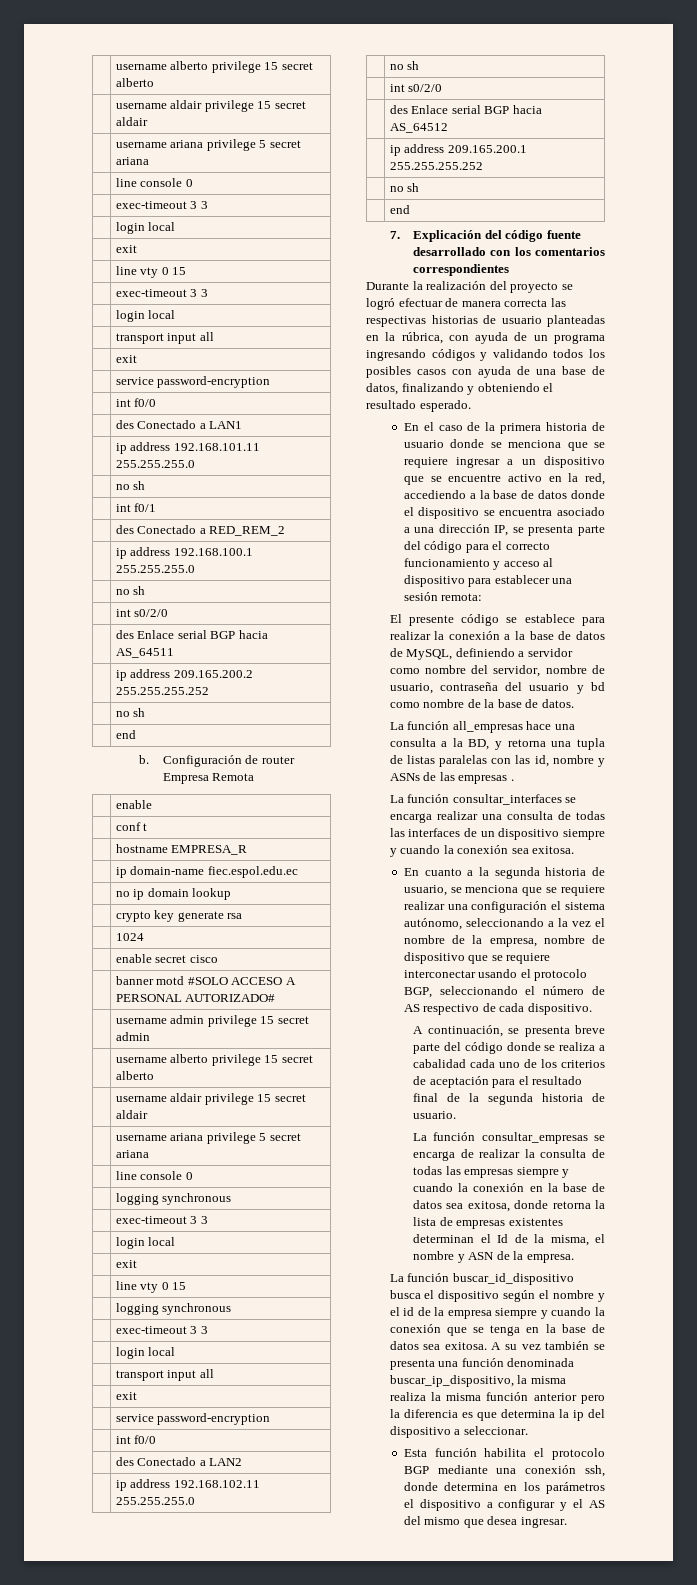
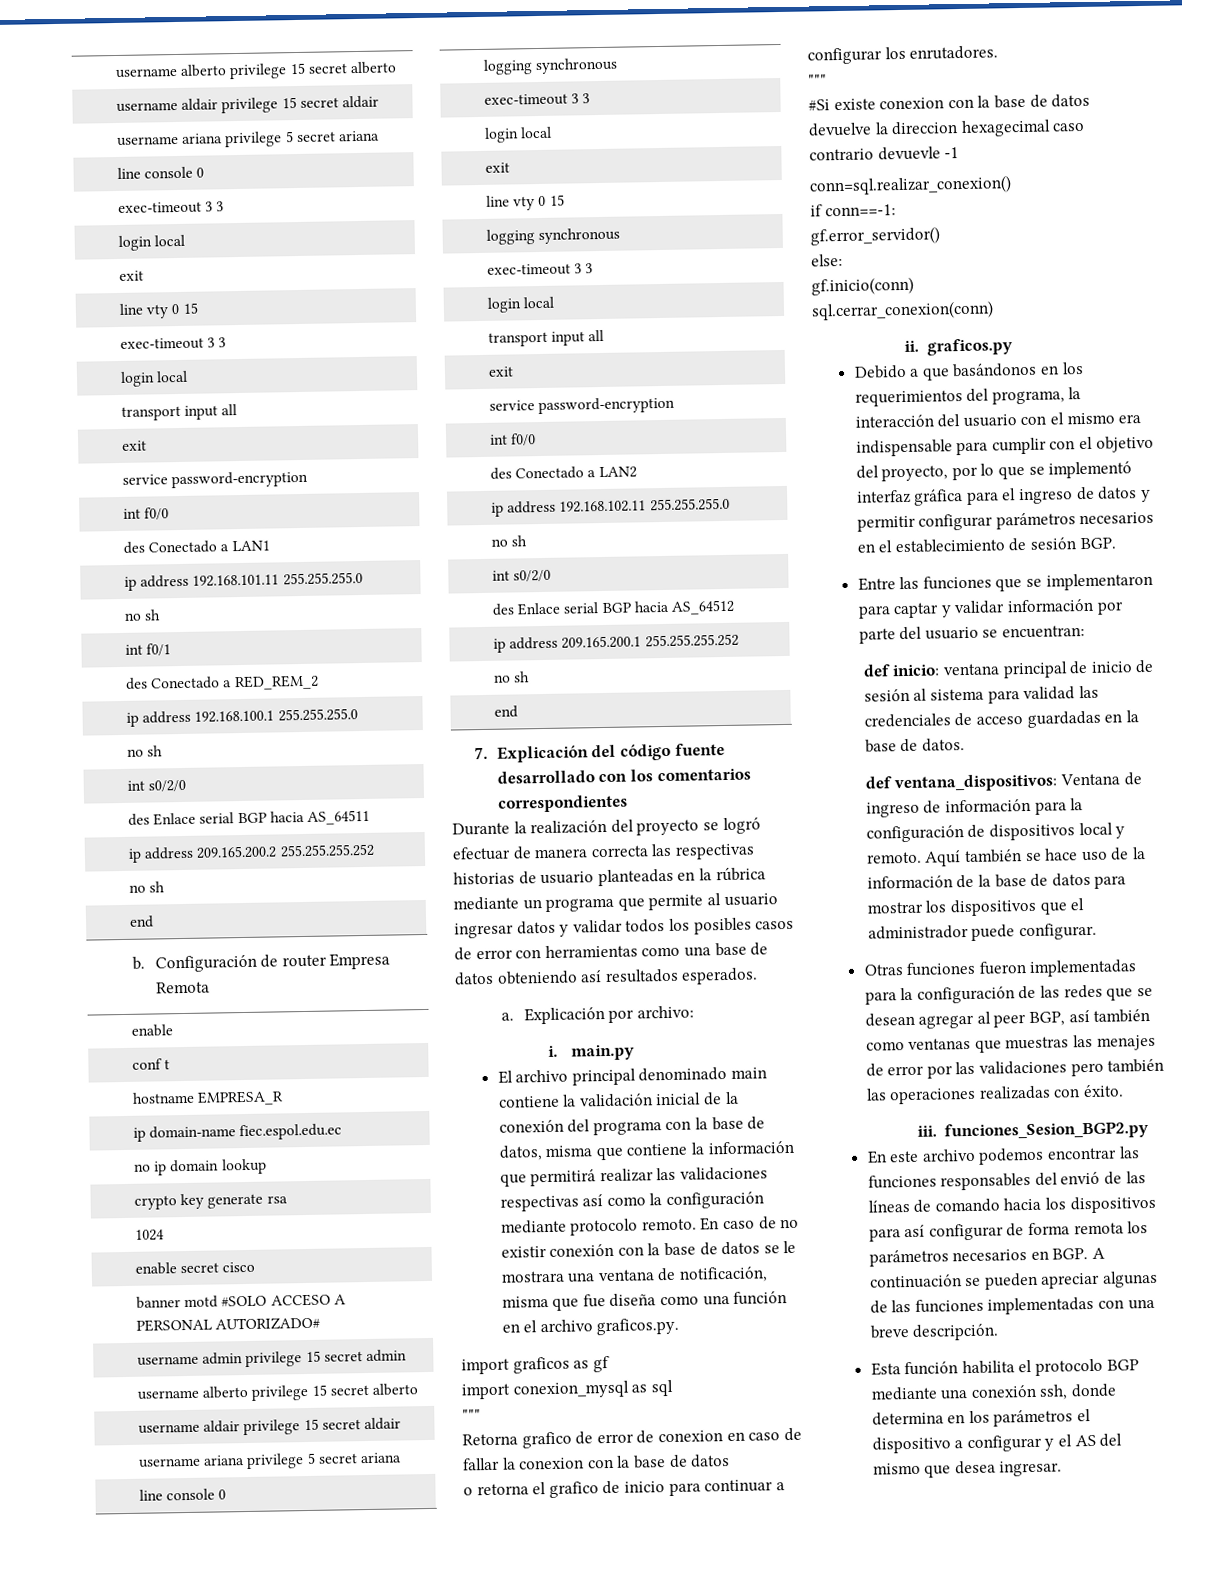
- Durante la realización del proyecto se logró efectuar de manera correcta las respectivas historias de usuario planteadas en la rúbrica, con ayuda de un programa ingresando códigos y validando todos los posibles casos con ayuda de una base de datos, finalizando y obteniendo el resultado esperado.
- En el caso de la primera historia de usuario donde se menciona que se requiere ingresar a un dispositivo que se encuentre activo en la red, accediendo a la base de datos donde el dispositivo se encuentra asociado a una dirección IP, se presenta parte del código para el correcto funcionamiento y acceso al dispositivo para establecer una sesión remota:
- El presente código se establece para realizar la conexión a la base de datos de MySQL, definiendo a servidor como nombre del servidor, nombre de usuario, contraseña del usuario y bd como nombre de la base de datos.
- La función all_empresas hace una consulta a la BD, y retorna una tupla de listas paralelas con las id, nombre y ASNs de las empresas .
- La función consultar_interfaces se encarga realizar una consulta de todas las interfaces de un dispositivo siempre y cuando la conexión sea exitosa.
- En cuanto a la segunda historia de usuario, se menciona que se requiere realizar una configuración el sistema autónomo, seleccionando a la vez el nombre de la empresa, nombre de dispositivo que se requiere interconectar usando el protocolo BGP, seleccionando el número de AS respectivo de cada dispositivo.
- A continuación, se presenta breve parte del código donde se realiza a cabalidad cada uno de los criterios de aceptación para el resultado final de la segunda historia de usuario.
- La función consultar_empresas se encarga de realizar la consulta de todas las empresas siempre y cuando la conexión en la base de datos sea exitosa, donde retorna la lista de empresas existentes determinan el Id de la misma, el nombre y ASN de la empresa.
- La función buscar_id_dispositivo busca el dispositivo según el nombre y el id de la empresa siempre y cuando la conexión que se tenga en la base de datos sea exitosa. A su vez también se presenta una función denominada buscar_ip_dispositivo, la misma realiza la misma función anterior pero la diferencia es que determina la ip del dispositivo a seleccionar.
+ Durante la realización del proyecto se logró efectuar de manera correcta las respectivas historias de usuario planteadas en la rúbrica mediante un programa que permite al usuario ingresar datos y validar todos los posibles casos de error con herramientas como una base de datos obteniendo así resultados esperados.
+ a. Explicación por archivo:
+ i. main.py
+ El archivo principal denominado main contiene la validación inicial de la conexión del programa con la base de datos, misma que contiene la información que permitirá realizar las validaciones respectivas así como la configuración mediante protocolo remoto. En caso de no existir conexión con la base de datos se le mostrara una ventana de notificación, misma que fue diseña como una función en el archivo graficos.py.
+ import graficos as gf
+ import conexion_mysql as sql
+ """
+ Retorna grafico de error de conexion en caso de fallar la conexion con la base de datos
+ o retorna el grafico de inicio para continuar a configurar los enrutadores.
+ """
+ #Si existe conexion con la base de datos devuelve la direccion hexagecimal caso contrario devuevle -1
+ conn=sql.realizar_conexion()
+ if conn==-1:
+ gf.error_servidor()
+ else:
+ gf.inicio(conn)
+ sql.cerrar_conexion(conn)
+ ii. graficos.py
+ Debido a que basándonos en los requerimientos del programa, la interacción del usuario con el mismo era indispensable para cumplir con el objetivo del proyecto, por lo que se implementó interfaz gráfica para el ingreso de datos y permitir configurar parámetros necesarios en el establecimiento de sesión BGP.
+ Entre las funciones que se implementaron para captar y validar información por parte del usuario se encuentran:
+ def inicio: ventana principal de inicio de sesión al sistema para validad las credenciales de acceso guardadas en la base de datos.
+ def ventana_dispositivos: Ventana de ingreso de información para la configuración de dispositivos local y remoto. Aquí también se hace uso de la información de la base de datos para mostrar los dispositivos que el administrador puede configurar.
+ Otras funciones fueron implementadas para la configuración de las redes que se desean agregar al peer BGP, así también como ventanas que muestras las menajes de error por las validaciones pero también las operaciones realizadas con éxito.
+ iii. funciones_Sesion_BGP2.py
+ En este archivo podemos encontrar las funciones responsables del envió de las líneas de comando hacia los dispositivos para así configurar de forma remota los parámetros necesarios en BGP. A continuación se pueden apreciar algunas de las funciones implementadas con una breve descripción.

